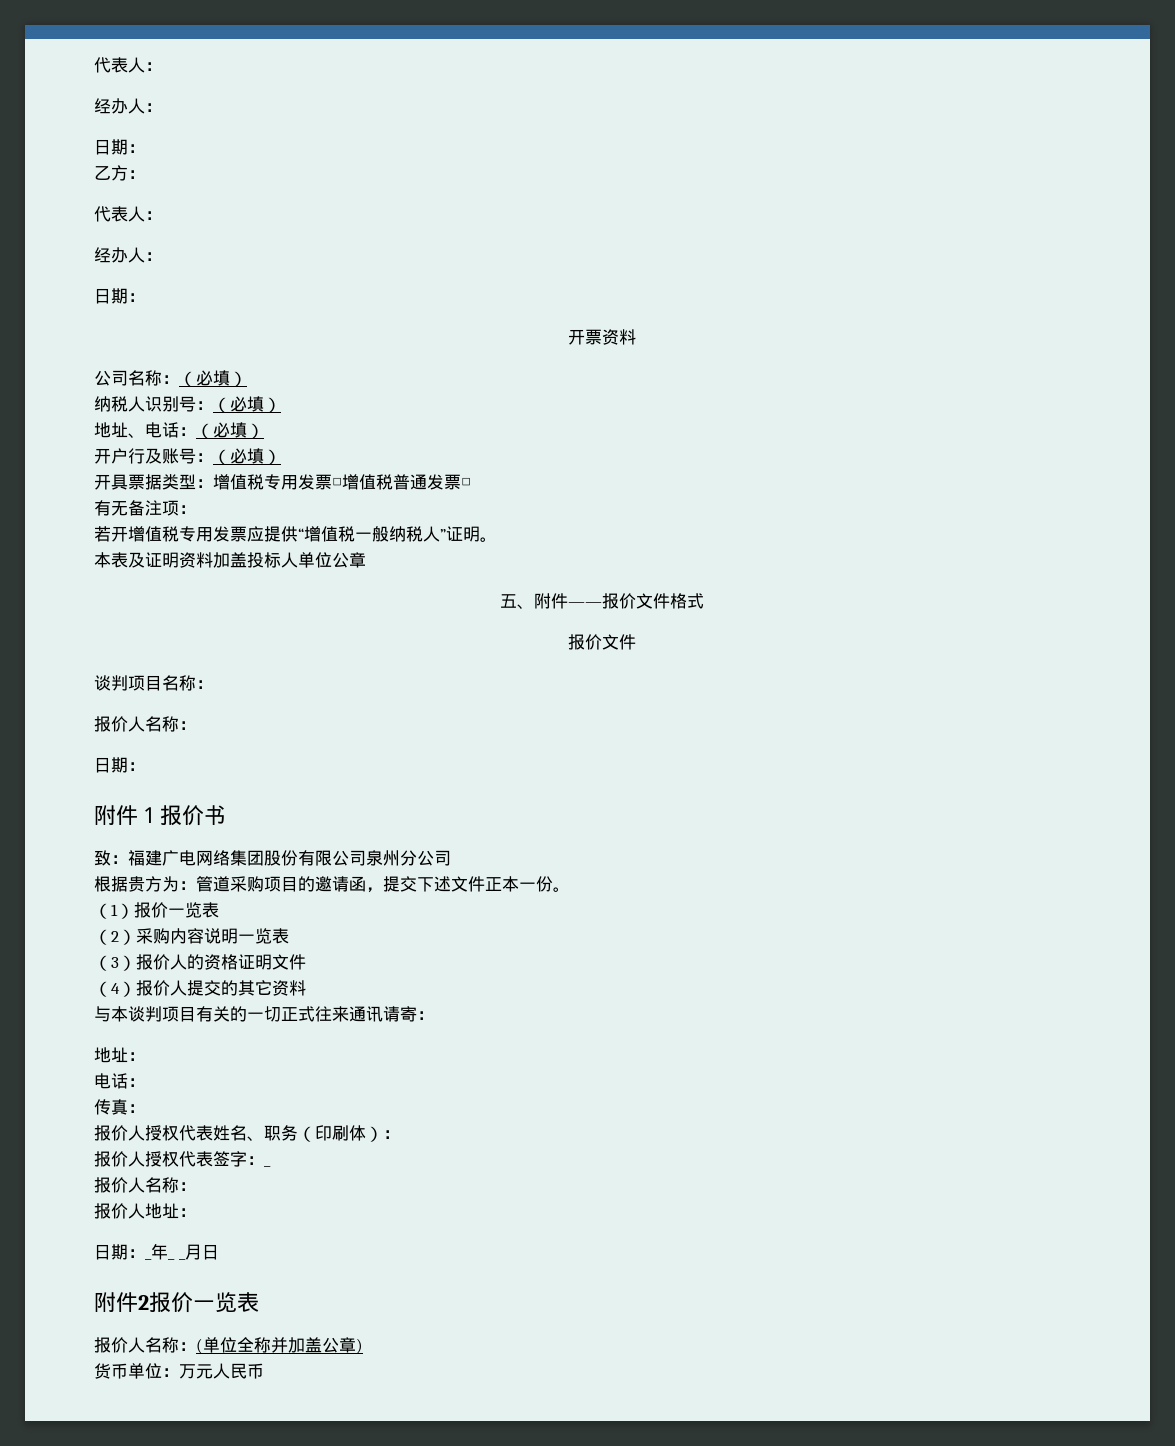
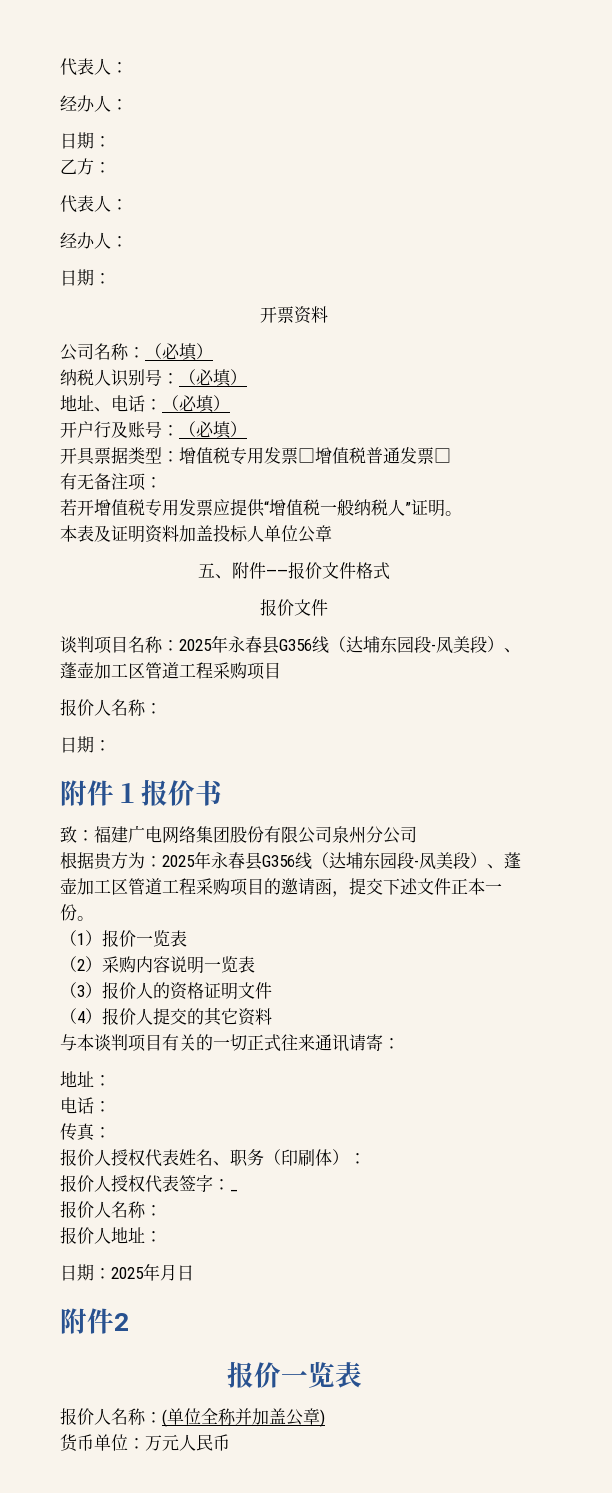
- 谈判项目名称：
+ 谈判项目名称：2025年永春县G356线（达埔东园段-凤美段）、蓬壶加工区管道工程采购项目
- 根据贵方为：管道采购项目的邀请函，提交下述文件正本一份。
+ 根据贵方为：2025年永春县G356线（达埔东园段-凤美段）、蓬壶加工区管道工程采购项目的邀请函，提交下述文件正本一份。
- 日期：_年_ _月日
+ 日期：2025年月日
- 附件2报价一览表
+ 附件2
+ 报价一览表

